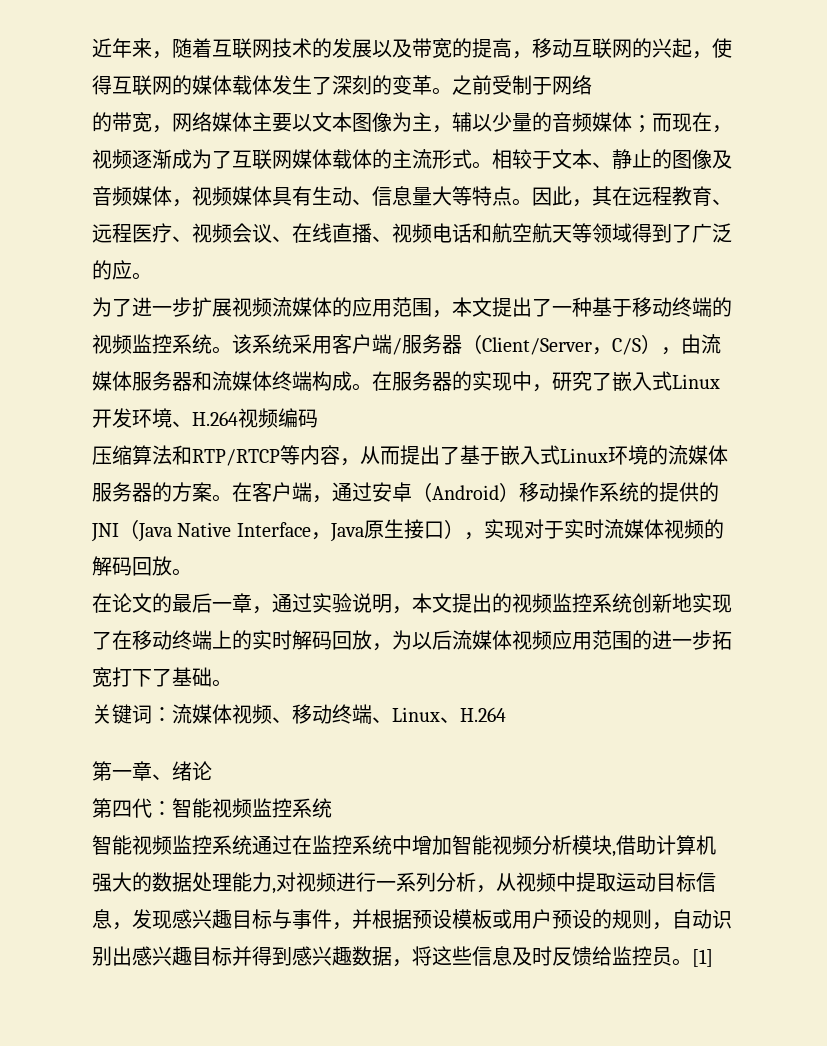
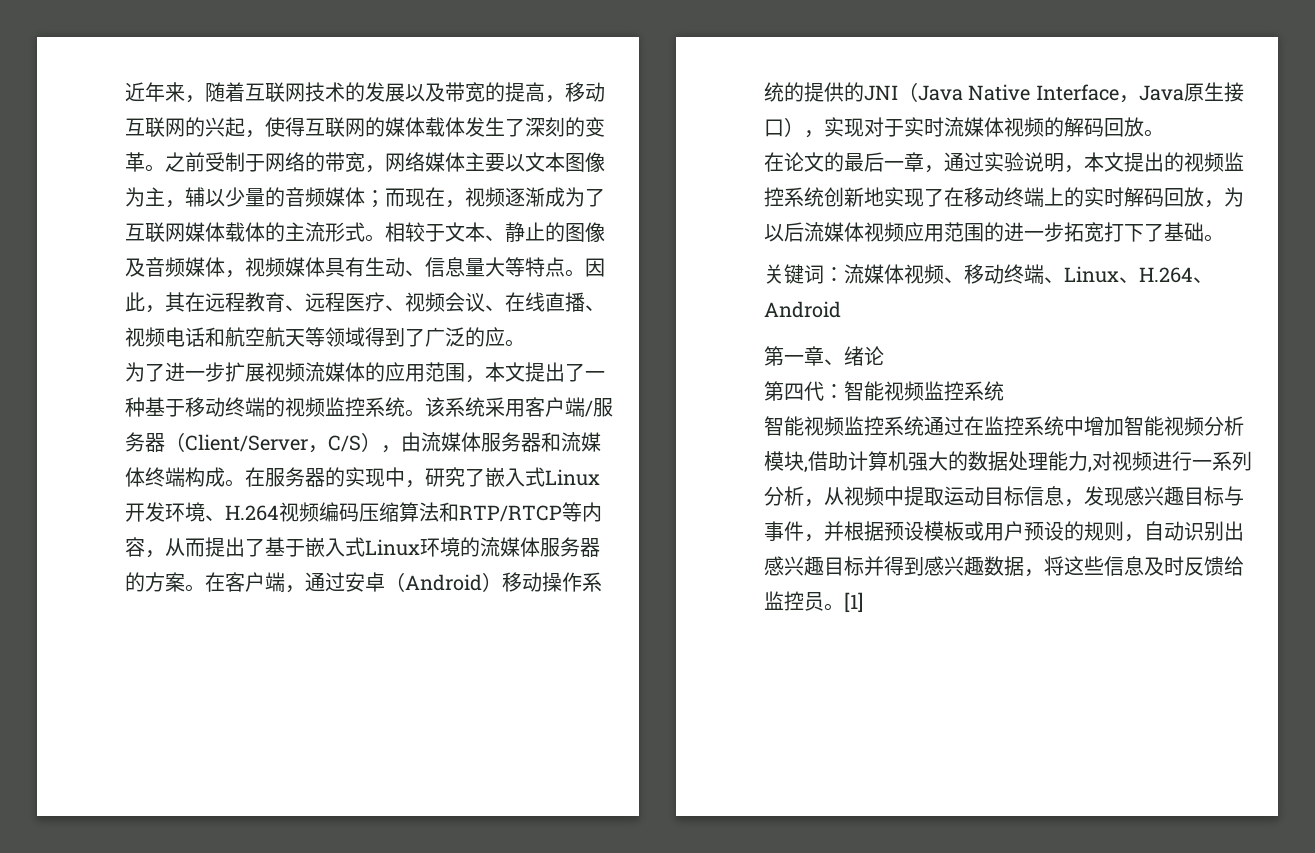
- 之前受制于网络
- 的带宽，网络媒体主要以文本图像为主，辅以少量的音频媒体；而现在，视频逐渐成为了互联网媒体载体的主流形式。
+ 之前受制于网络的带宽，网络媒体主要以文本图像为主，辅以少量的音频媒体；而现在，视频逐渐成为了互联网媒体载体的主流形式。
- 在服务器的实现中，研究了嵌入式Linux开发环境、H.264视频编码
- 压缩算法和RTP/RTCP等内容，从而提出了基于嵌入式Linux环境的流媒体服务器的方案。
+ 在服务器的实现中，研究了嵌入式Linux开发环境、H.264视频编码压缩算法和RTP/RTCP等内容，从而提出了基于嵌入式Linux环境的流媒体服务器的方案。
- 关键词：流媒体视频、移动终端、Linux、H.264
+ 关键词：流媒体视频、移动终端、Linux、H.264、Android

